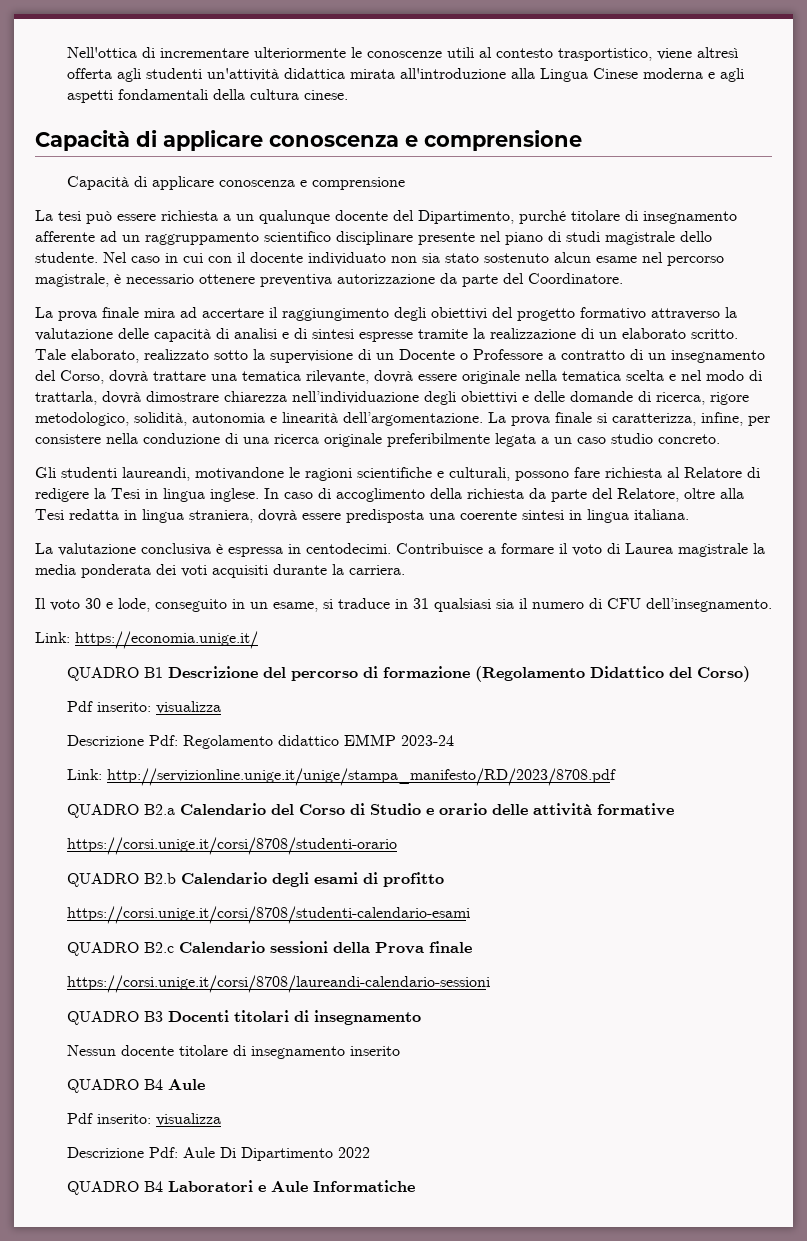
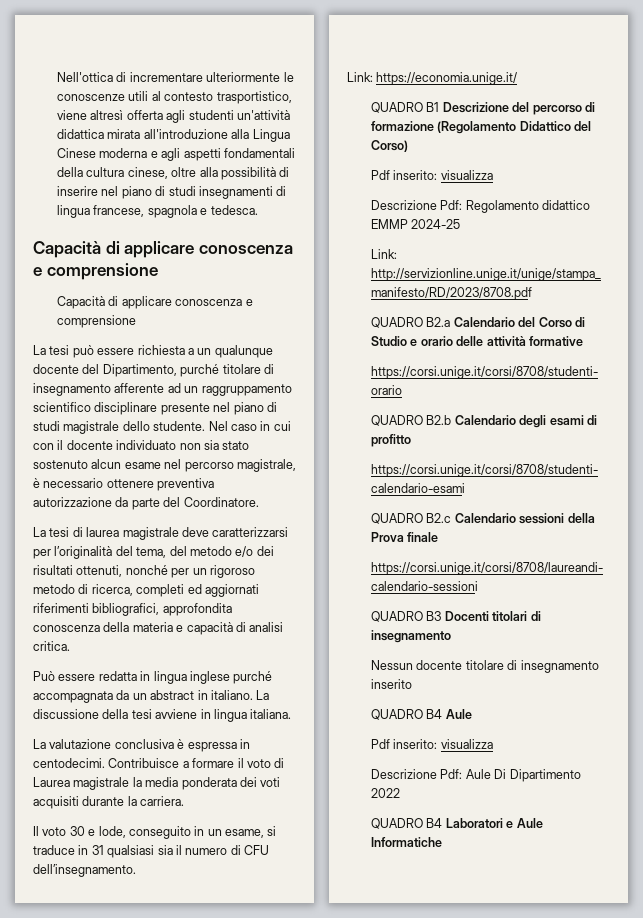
- Nell'ottica di incrementare ulteriormente le conoscenze utili al contesto trasportistico, viene altresì offerta agli studenti un'attività didattica mirata all'introduzione alla Lingua Cinese moderna e agli aspetti fondamentali della cultura cinese.
+ Nell'ottica di incrementare ulteriormente le conoscenze utili al contesto trasportistico, viene altresì offerta agli studenti un'attività didattica mirata all'introduzione alla Lingua Cinese moderna e agli aspetti fondamentali della cultura cinese, oltre alla possibilità di inserire nel piano di studi insegnamenti di lingua francese, spagnola e tedesca.
- La prova finale mira ad accertare il raggiungimento degli obiettivi del progetto formativo attraverso la valutazione delle capacità di analisi e di sintesi espresse tramite la realizzazione di un elaborato scritto. Tale elaborato, realizzato sotto la supervisione di un Docente o Professore a contratto di un insegnamento del Corso, dovrà trattare una tematica rilevante, dovrà essere originale nella tematica scelta e nel modo di trattarla, dovrà dimostrare chiarezza nell’individuazione degli obiettivi e delle domande di ricerca, rigore metodologico, solidità, autonomia e linearità dell’argomentazione. La prova finale si caratterizza, infine, per consistere nella conduzione di una ricerca originale preferibilmente legata a un caso studio concreto.
- Gli studenti laureandi, motivandone le ragioni scientifiche e culturali, possono fare richiesta al Relatore di redigere la Tesi in lingua inglese. In caso di accoglimento della richiesta da parte del Relatore, oltre alla Tesi redatta in lingua straniera, dovrà essere predisposta una coerente sintesi in lingua italiana.
+ La tesi di laurea magistrale deve caratterizzarsi per l’originalità del tema, del metodo e/o dei risultati ottenuti, nonché per un rigoroso metodo di ricerca, completi ed aggiornati riferimenti bibliografici, approfondita conoscenza della materia e capacità di analisi critica.
+ Può essere redatta in lingua inglese purché accompagnata da un abstract in italiano. La discussione della tesi avviene in lingua italiana.
- Descrizione Pdf: Regolamento didattico EMMP 2023-24
+ Descrizione Pdf: Regolamento didattico EMMP 2024-25

